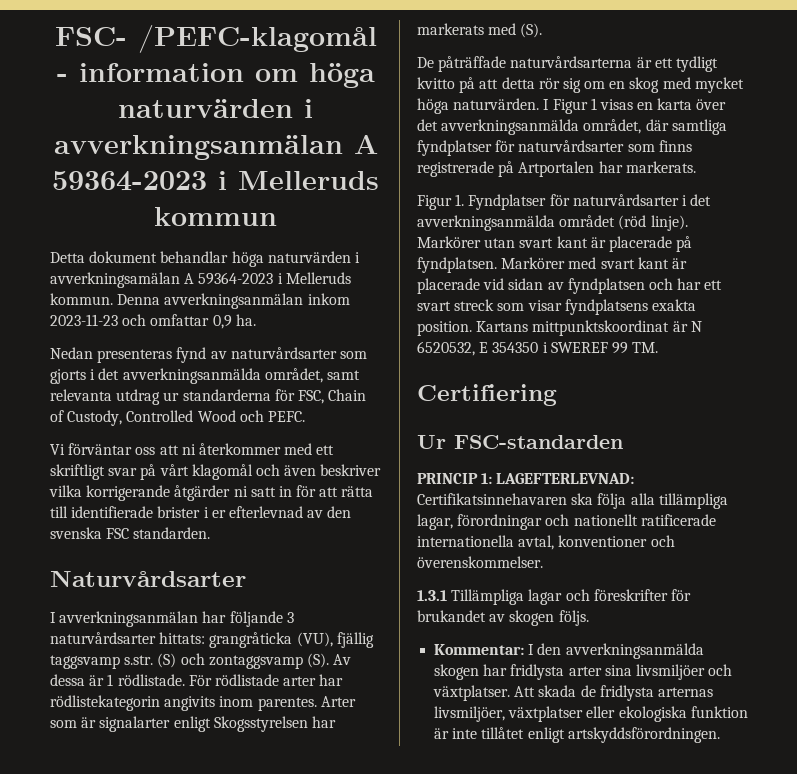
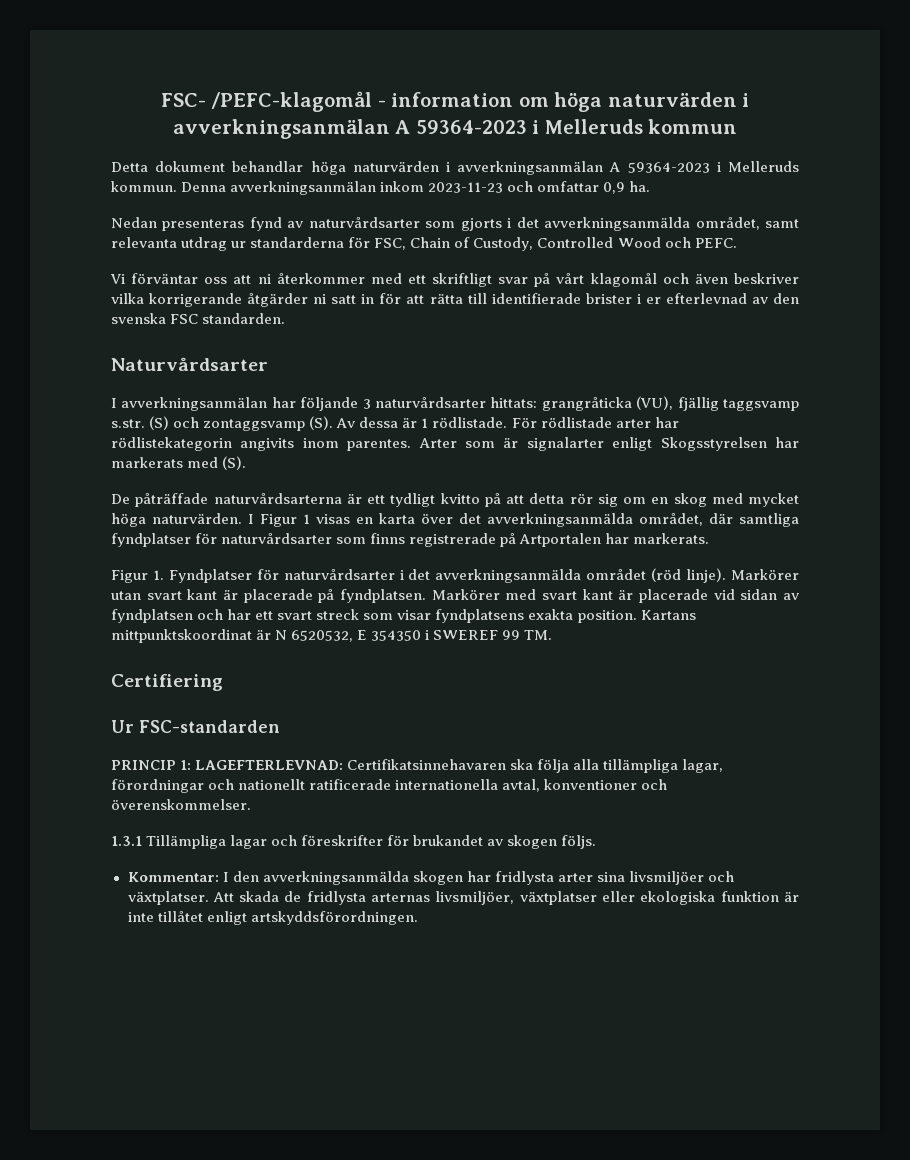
- Detta dokument behandlar höga naturvärden i avverkningsamälan A 59364-2023 i Melleruds kommun.
+ Detta dokument behandlar höga naturvärden i avverkningsanmälan A 59364-2023 i Melleruds kommun.

